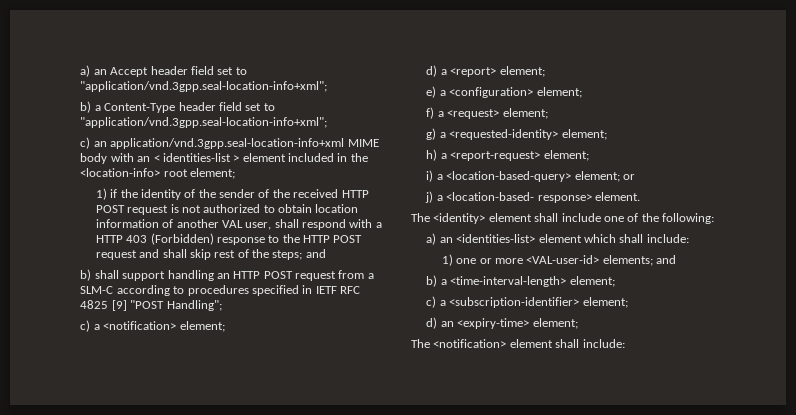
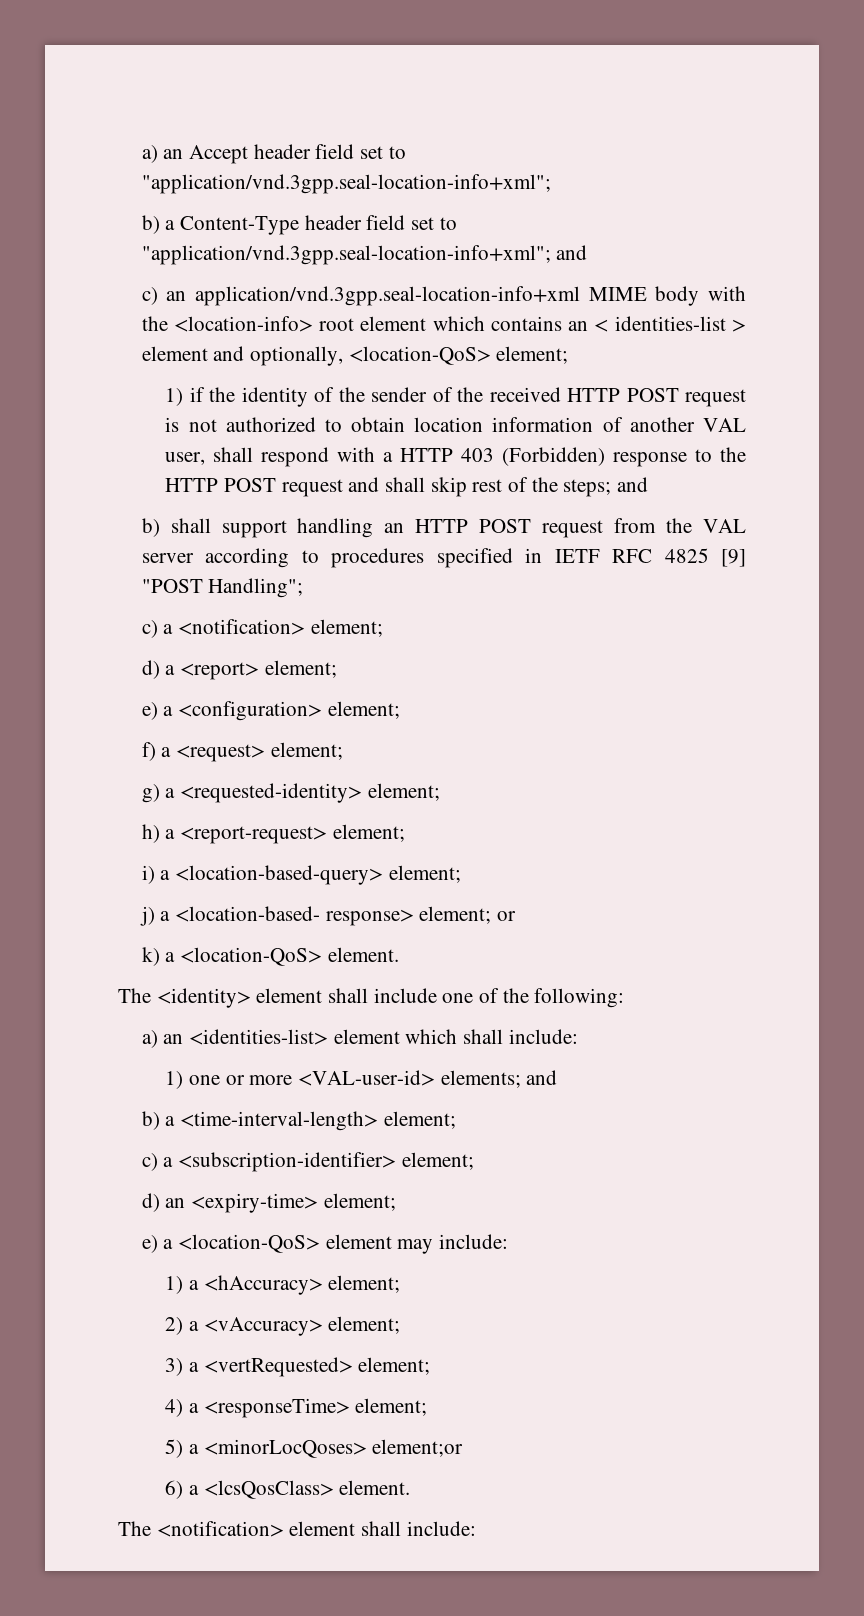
- b) a Content-Type header field set to "application/vnd.3gpp.seal-location-info+xml";
+ b) a Content-Type header field set to "application/vnd.3gpp.seal-location-info+xml"; and
- c) an application/vnd.3gpp.seal-location-info+xml MIME body with an < identities-list > element included in the <location-info> root element;
+ c) an application/vnd.3gpp.seal-location-info+xml MIME body with the <location-info> root element which contains an < identities-list > element and optionally, <location-QoS> element;
- b) shall support handling an HTTP POST request from a SLM-C according to procedures specified in IETF RFC 4825 [9] "POST Handling";
+ b) shall support handling an HTTP POST request from the VAL server according to procedures specified in IETF RFC 4825 [9] "POST Handling";
- i) a <location-based-query> element; or
+ i) a <location-based-query> element;
- j) a <location-based- response> element.
+ j) a <location-based- response> element; or
+ k) a <location-QoS> element.
+ e) a <location-QoS> element may include:
+ 1) a <hAccuracy> element;
+ 2) a <vAccuracy> element;
+ 3) a <vertRequested> element;
+ 4) a <responseTime> element;
+ 5) a <minorLocQoses> element;or
+ 6) a <lcsQosClass> element.

